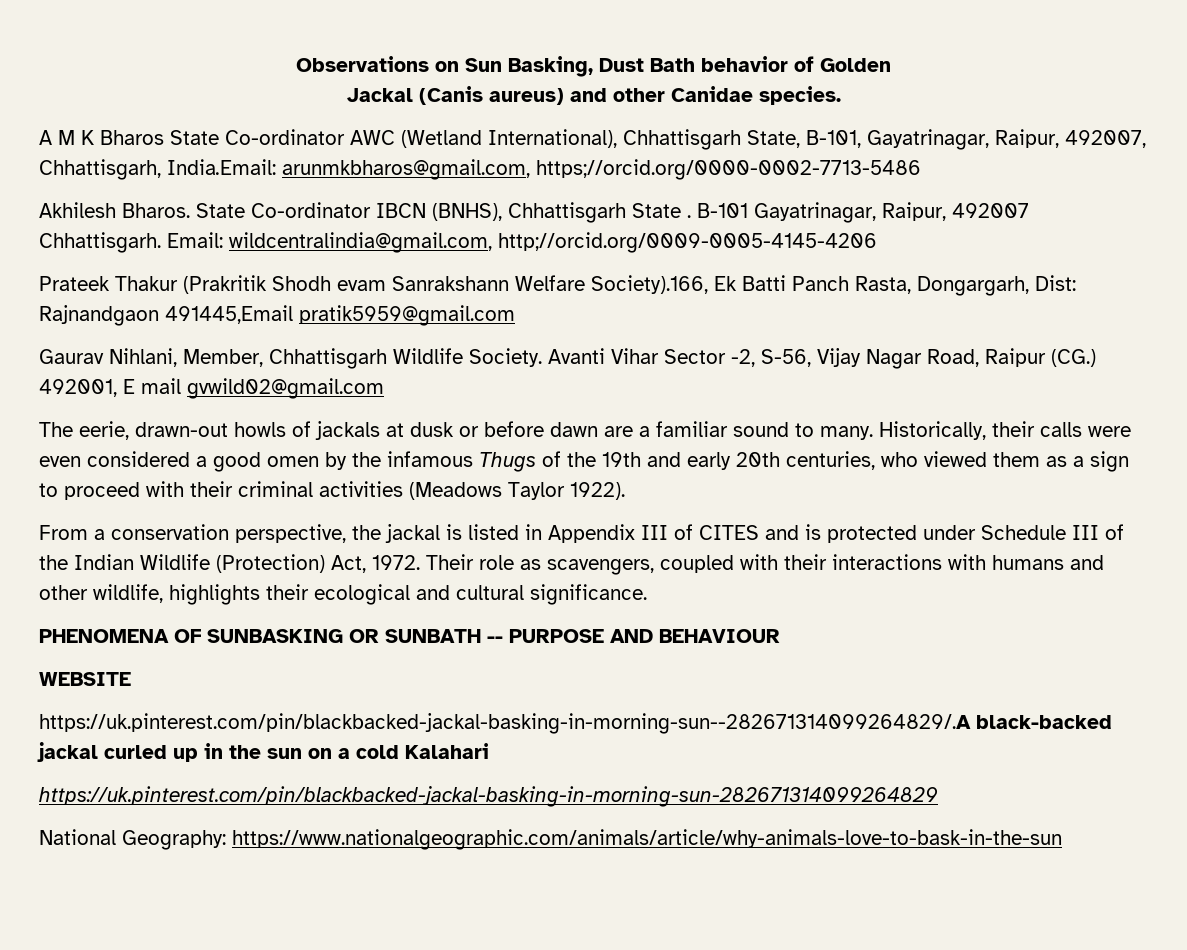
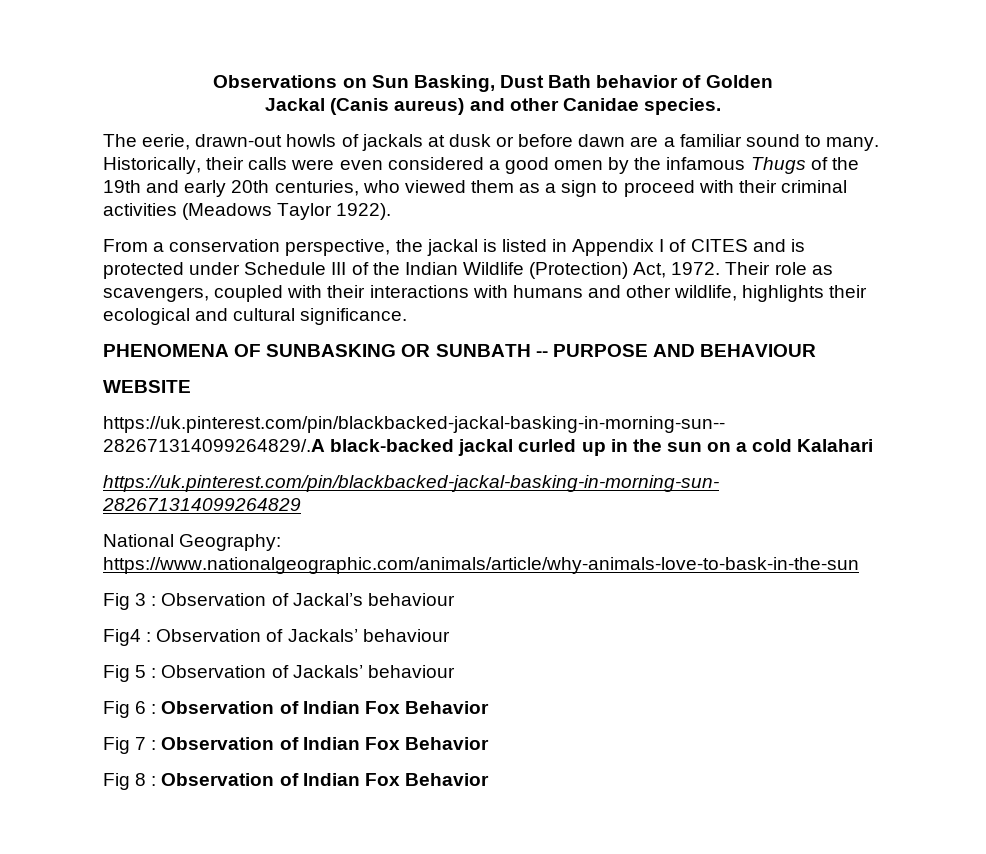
- A M K Bharos State Co-ordinator AWC (Wetland International), Chhattisgarh State, B-101, Gayatrinagar, Raipur, 492007, Chhattisgarh, India.Email: arunmkbharos@gmail.com, https;//orcid.org/0000-0002-7713-5486
- Akhilesh Bharos. State Co-ordinator IBCN (BNHS), Chhattisgarh State . B-101 Gayatrinagar, Raipur, 492007 Chhattisgarh. Email: wildcentralindia@gmail.com, http;//orcid.org/0009-0005-4145-4206
- Prateek Thakur (Prakritik Shodh evam Sanrakshann Welfare Society).166, Ek Batti Panch Rasta, Dongargarh, Dist: Rajnandgaon 491445,Email pratik5959@gmail.com
- Gaurav Nihlani, Member, Chhattisgarh Wildlife Society. Avanti Vihar Sector -2, S-56, Vijay Nagar Road, Raipur (CG.) 492001, E mail gvwild02@gmail.com
- From a conservation perspective, the jackal is listed in Appendix III of CITES and is protected under Schedule III of the Indian Wildlife (Protection) Act, 1972.
+ From a conservation perspective, the jackal is listed in Appendix I of CITES and is protected under Schedule III of the Indian Wildlife (Protection) Act, 1972.
+ Fig 3 : Observation of Jackal’s behaviour
+ Fig4 : Observation of Jackals’ behaviour
+ Fig 5 : Observation of Jackals’ behaviour
+ Fig 6 : Observation of Indian Fox Behavior
+ Fig 7 : Observation of Indian Fox Behavior
+ Fig 8 : Observation of Indian Fox Behavior

